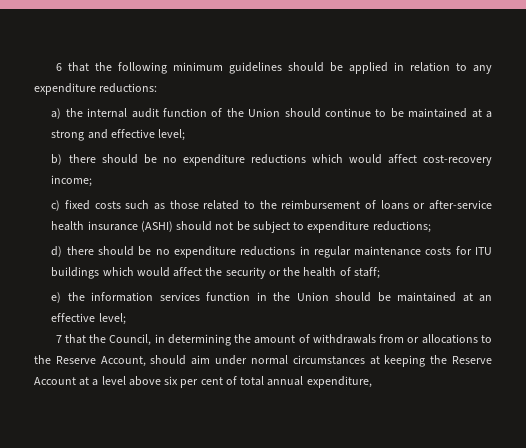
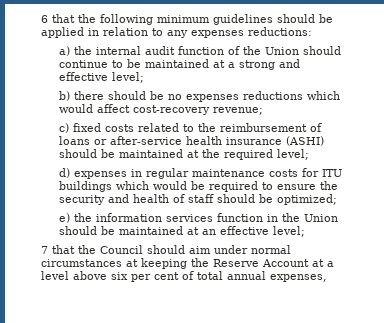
- 6 that the following minimum guidelines should be applied in relation to any expenditure reductions:
+ 6 that the following minimum guidelines should be applied in relation to any expenses reductions:
- b) there should be no expenditure reductions which would affect cost-recovery income;
+ b) there should be no expenses reductions which would affect cost-recovery revenue;
- c) fixed costs such as those related to the reimbursement of loans or after-service health insurance (ASHI) should not be subject to expenditure reductions;
- d) there should be no expenditure reductions in regular maintenance costs for ITU buildings which would affect the security or the health of staff;
+ c) fixed costs related to the reimbursement of loans or after-service health insurance (ASHI) should be maintained at the required level;
+ d) expenses in regular maintenance costs for ITU buildings which would be required to ensure the security and health of staff should be optimized;
- 7 that the Council, in determining the amount of withdrawals from or allocations to the Reserve Account, should aim under normal circumstances at keeping the Reserve Account at a level above six per cent of total annual expenditure,
+ 7 that the Council should aim under normal circumstances at keeping the Reserve Account at a level above six per cent of total annual expenses,

